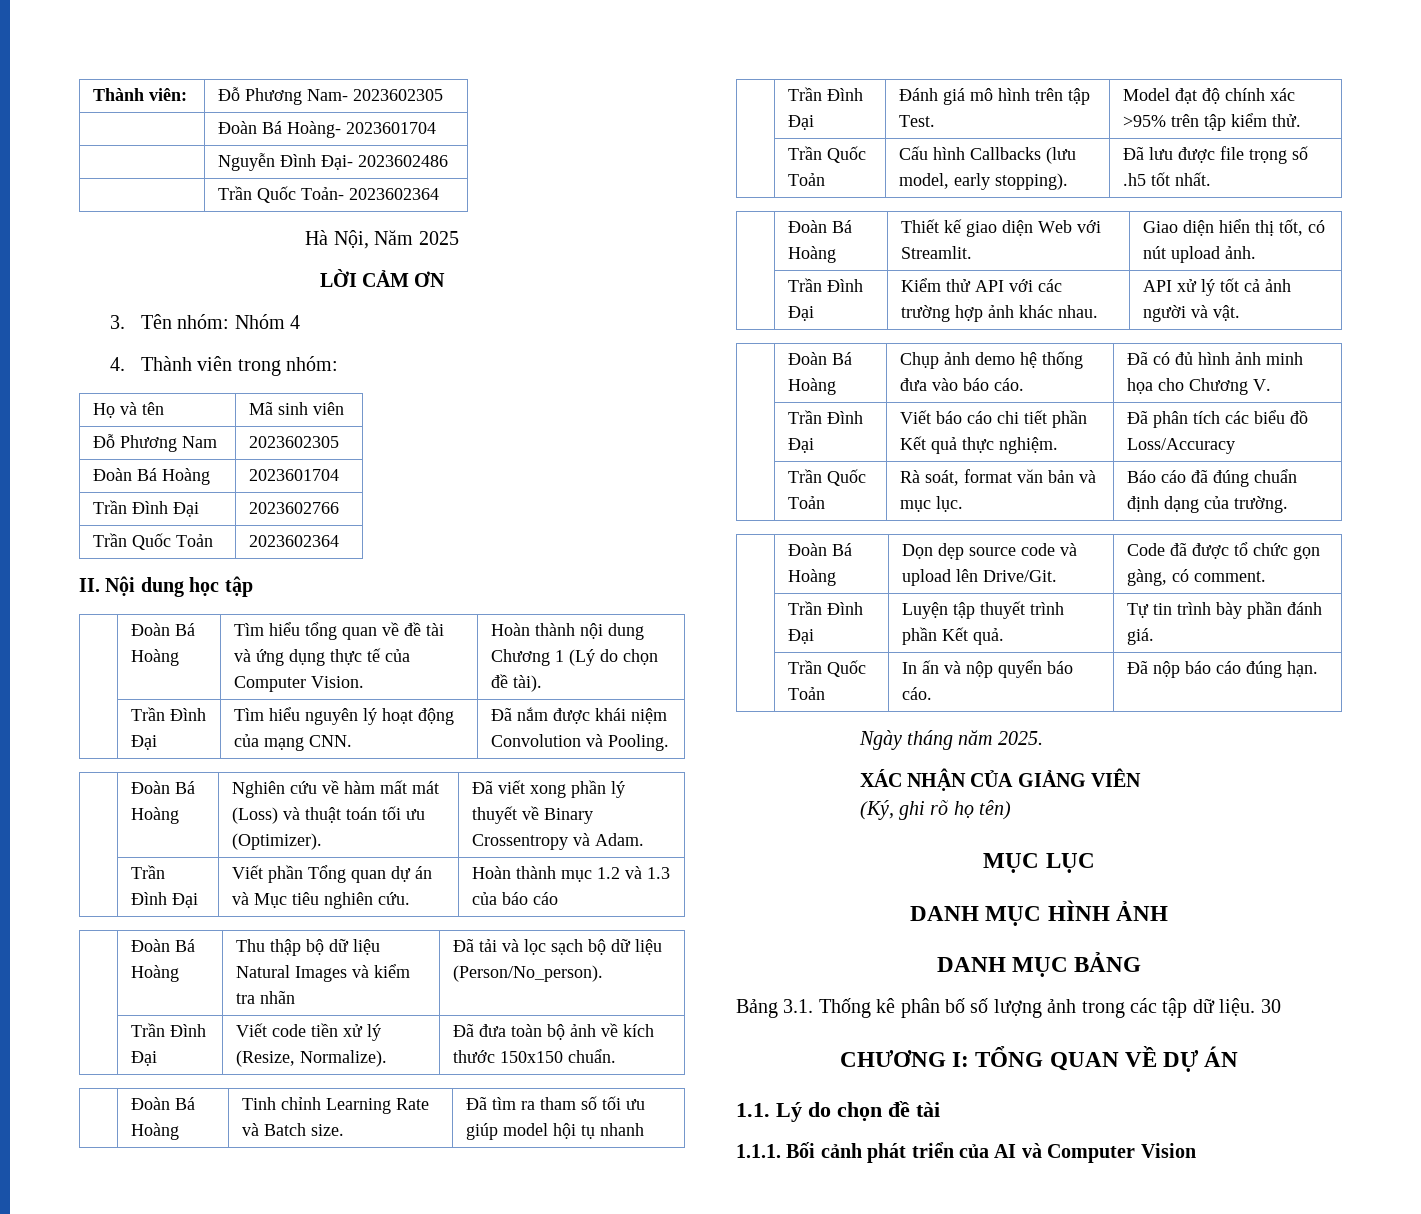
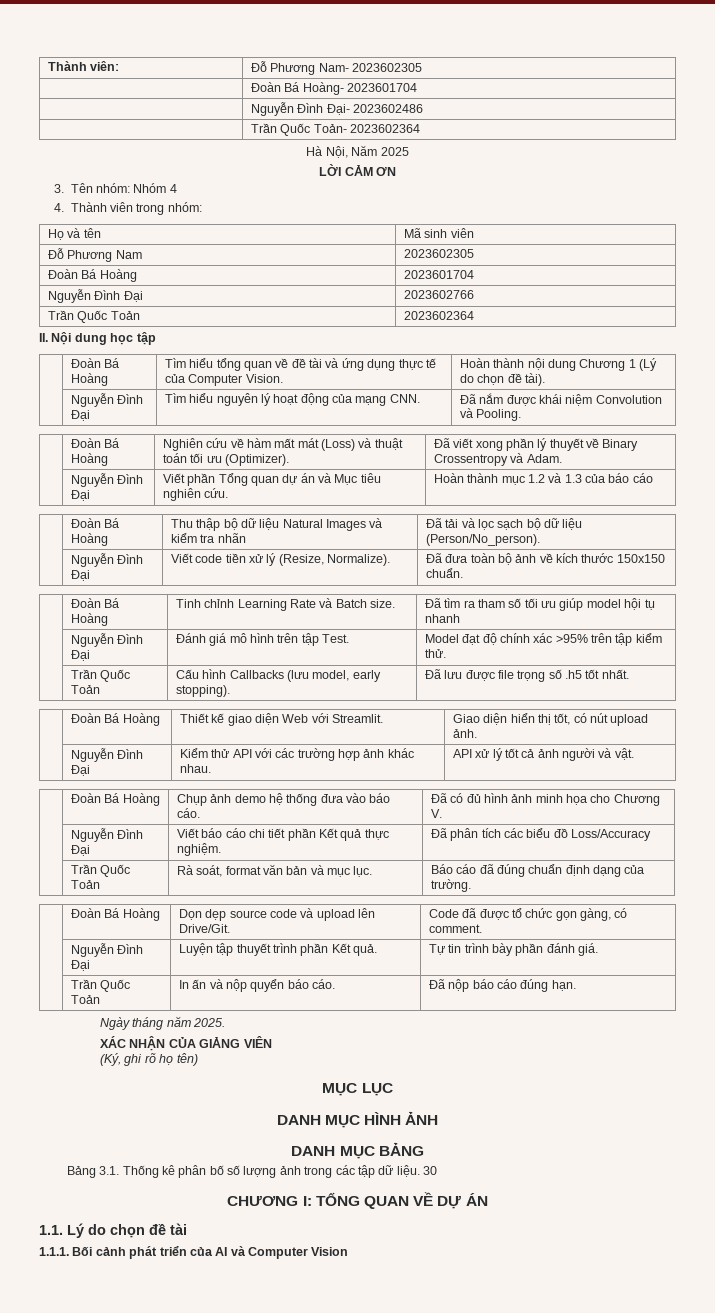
- Trần Đình Đại | 2023602766
+ Nguyễn Đình Đại | 2023602766
- | Trần Đình Đại | Tìm hiểu nguyên lý hoạt động của mạng CNN. | Đã nắm được khái niệm Convolution và Pooling.
+ | Nguyễn Đình Đại | Tìm hiểu nguyên lý hoạt động của mạng CNN. | Đã nắm được khái niệm Convolution và Pooling.
- | Trần Đình Đại | Viết phần Tổng quan dự án và Mục tiêu nghiên cứu. | Hoàn thành mục 1.2 và 1.3 của báo cáo
+ | Nguyễn Đình Đại | Viết phần Tổng quan dự án và Mục tiêu nghiên cứu. | Hoàn thành mục 1.2 và 1.3 của báo cáo
- | Trần Đình Đại | Viết code tiền xử lý (Resize, Normalize). | Đã đưa toàn bộ ảnh về kích thước 150x150 chuẩn.
+ | Nguyễn Đình Đại | Viết code tiền xử lý (Resize, Normalize). | Đã đưa toàn bộ ảnh về kích thước 150x150 chuẩn.
- | Trần Đình Đại | Đánh giá mô hình trên tập Test. | Model đạt độ chính xác >95% trên tập kiểm thử.
+ | Nguyễn Đình Đại | Đánh giá mô hình trên tập Test. | Model đạt độ chính xác >95% trên tập kiểm thử.
- | Trần Đình Đại | Kiểm thử API với các trường hợp ảnh khác nhau. | API xử lý tốt cả ảnh người và vật.
+ | Nguyễn Đình Đại | Kiểm thử API với các trường hợp ảnh khác nhau. | API xử lý tốt cả ảnh người và vật.
- | Trần Đình Đại | Viết báo cáo chi tiết phần Kết quả thực nghiệm. | Đã phân tích các biểu đồ Loss/Accuracy
+ | Nguyễn Đình Đại | Viết báo cáo chi tiết phần Kết quả thực nghiệm. | Đã phân tích các biểu đồ Loss/Accuracy
- | Trần Đình Đại | Luyện tập thuyết trình phần Kết quả. | Tự tin trình bày phần đánh giá.
+ | Nguyễn Đình Đại | Luyện tập thuyết trình phần Kết quả. | Tự tin trình bày phần đánh giá.

